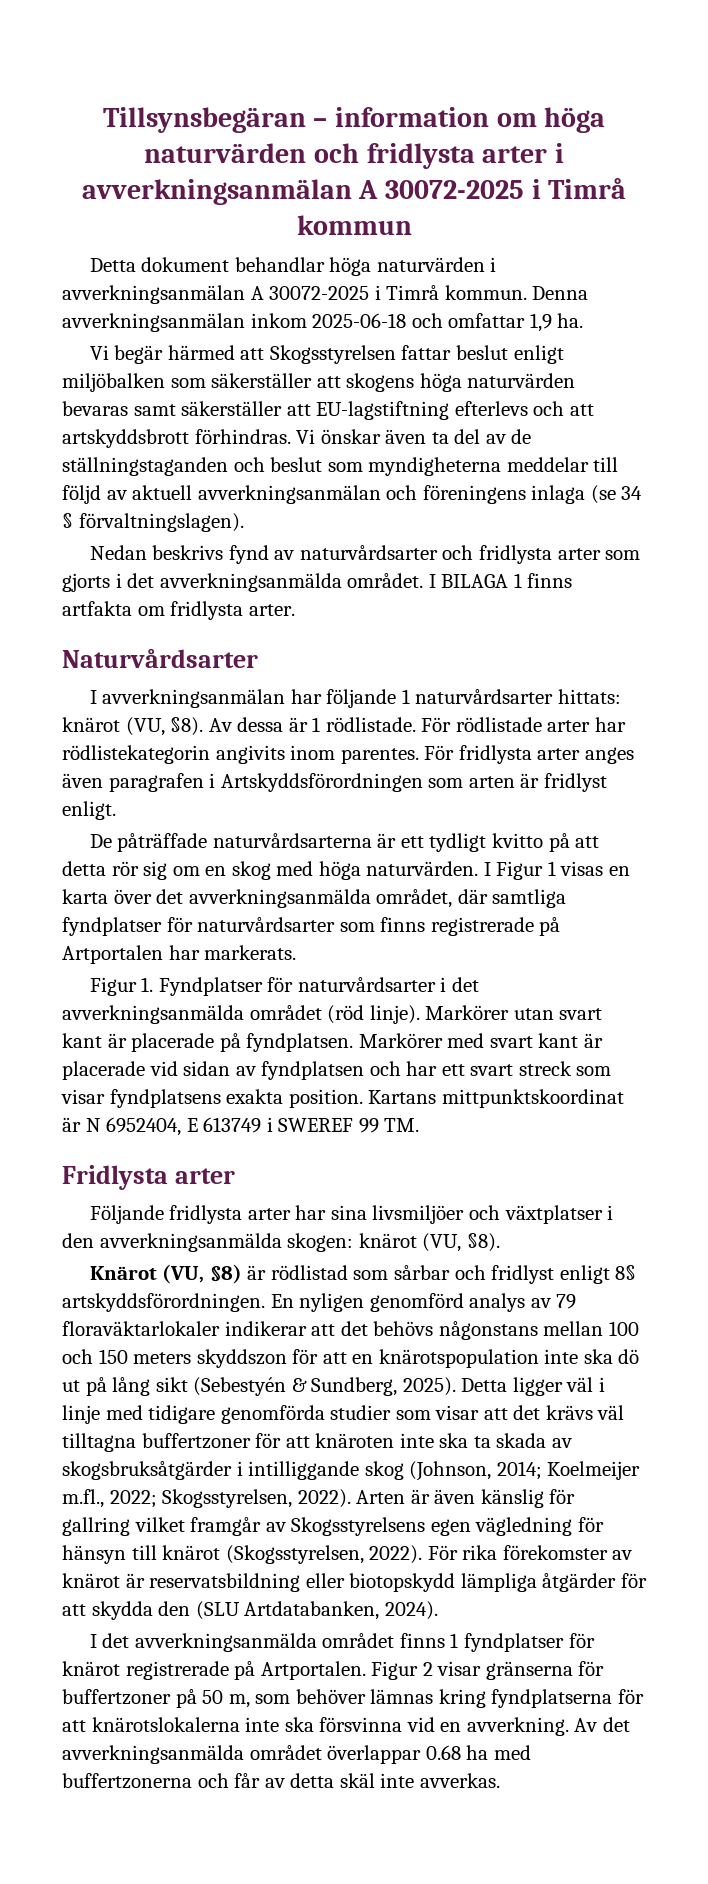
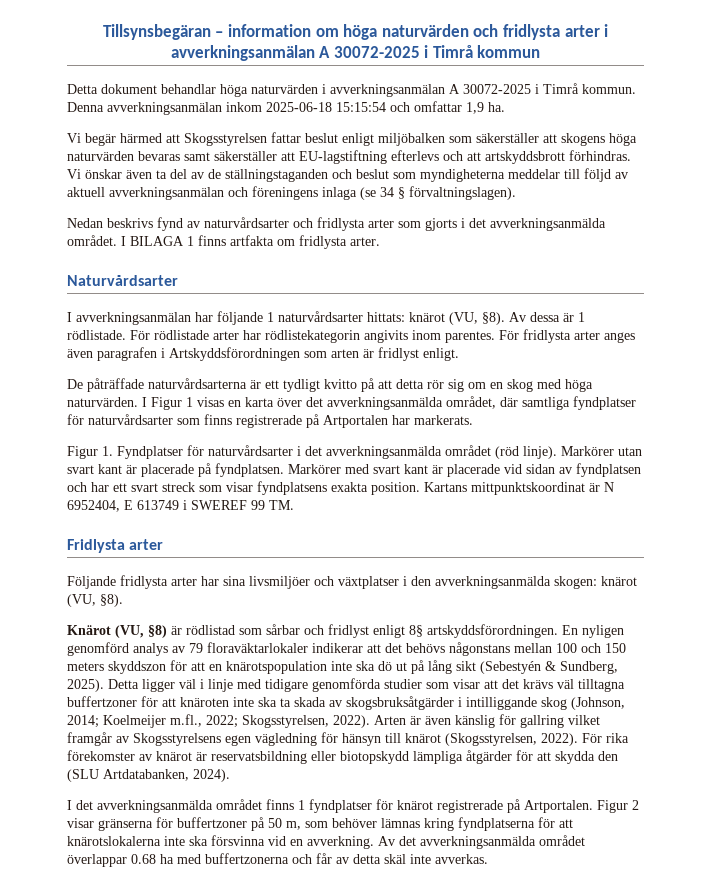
- Denna avverkningsanmälan inkom 2025-06-18 och omfattar 1,9 ha.
+ Denna avverkningsanmälan inkom 2025-06-18 15:15:54 och omfattar 1,9 ha.

